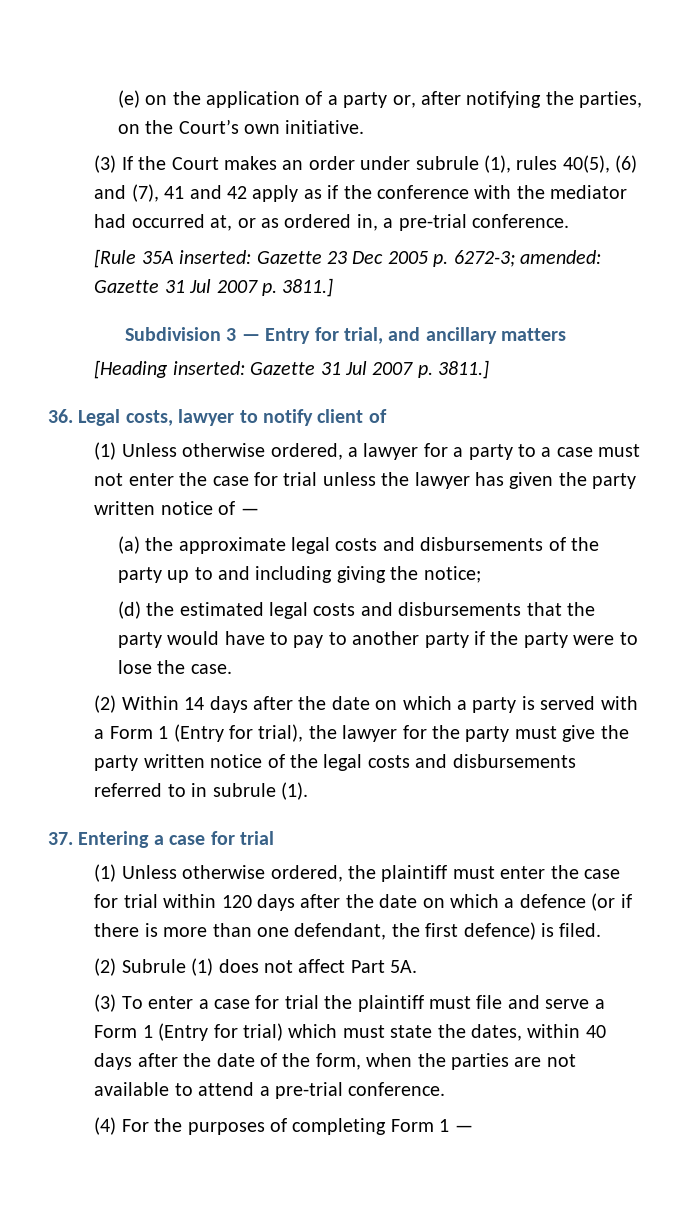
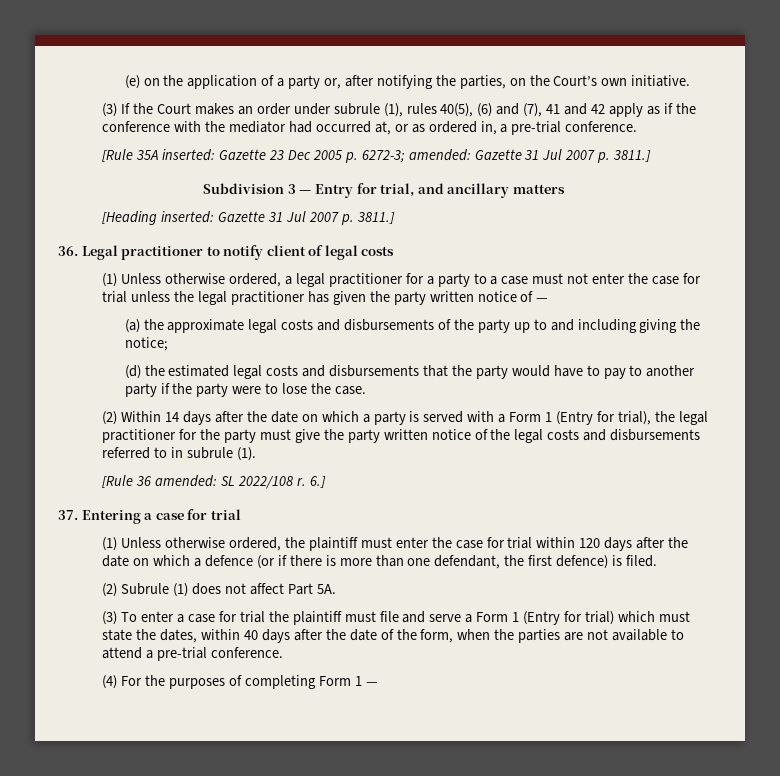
- 36. Legal costs, lawyer to notify client of
+ 36. Legal practitioner to notify client of legal costs
- (1) Unless otherwise ordered, a lawyer for a party to a case must not enter the case for trial unless the lawyer has given the party written notice of —
+ (1) Unless otherwise ordered, a legal practitioner for a party to a case must not enter the case for trial unless the legal practitioner has given the party written notice of —
- (2) Within 14 days after the date on which a party is served with a Form 1 (Entry for trial), the lawyer for the party must give the party written notice of the legal costs and disbursements referred to in subrule (1).
+ (2) Within 14 days after the date on which a party is served with a Form 1 (Entry for trial), the legal practitioner for the party must give the party written notice of the legal costs and disbursements referred to in subrule (1).
+ [Rule 36 amended: SL 2022/108 r. 6.]

